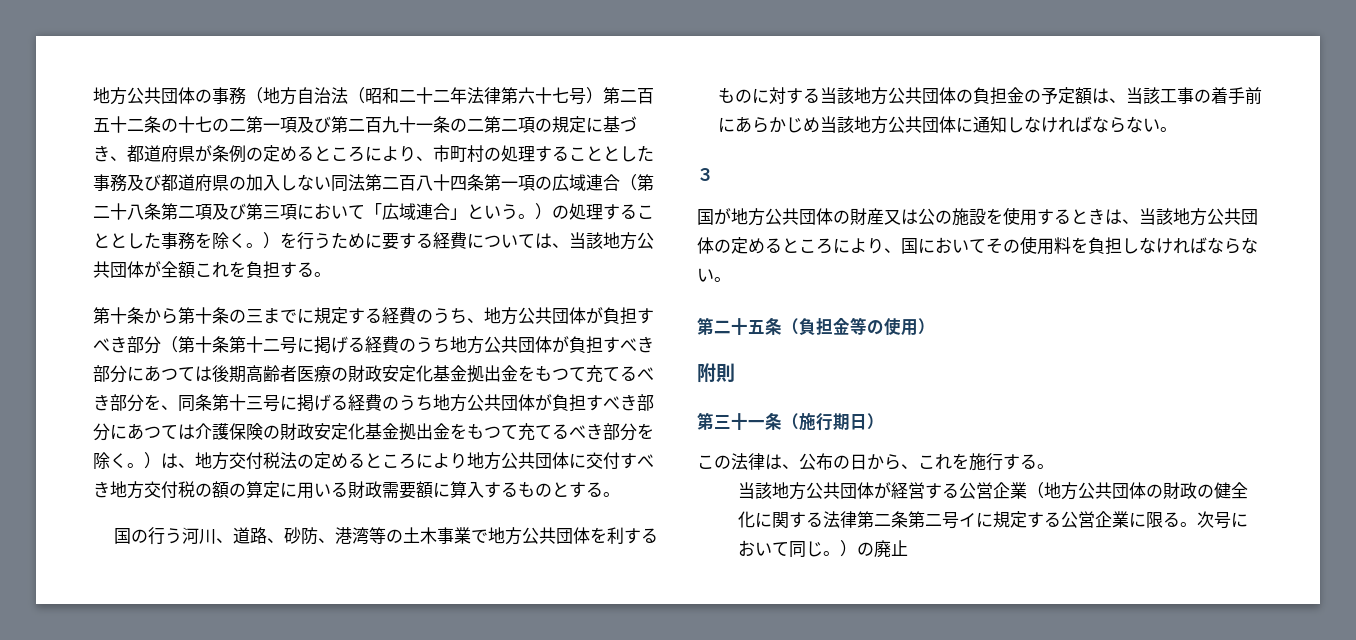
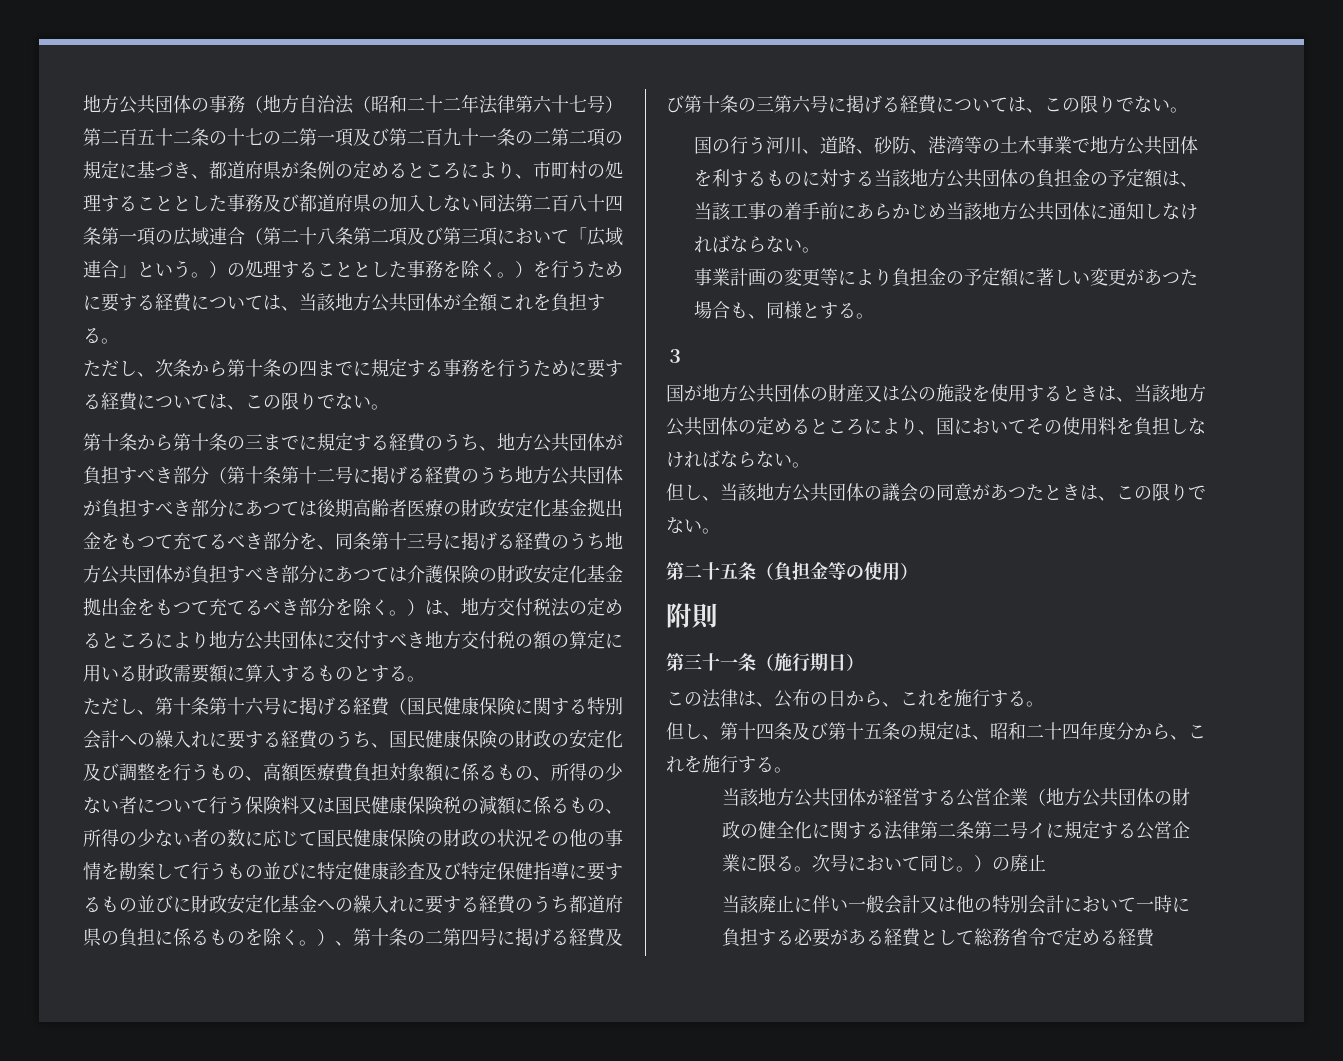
+ ただし、次条から第十条の四までに規定する事務を行うために要する経費については、この限りでない。
+ ただし、第十条第十六号に掲げる経費（国民健康保険に関する特別会計への繰入れに要する経費のうち、国民健康保険の財政の安定化及び調整を行うもの、高額医療費負担対象額に係るもの、所得の少ない者について行う保険料又は国民健康保険税の減額に係るもの、所得の少ない者の数に応じて国民健康保険の財政の状況その他の事情を勘案して行うもの並びに特定健康診査及び特定保健指導に要するもの並びに財政安定化基金への繰入れに要する経費のうち都道府県の負担に係るものを除く。）、第十条の二第四号に掲げる経費及び第十条の三第六号に掲げる経費については、この限りでない。
+ 事業計画の変更等により負担金の予定額に著しい変更があつた場合も、同様とする。
+ 但し、当該地方公共団体の議会の同意があつたときは、この限りでない。
+ 但し、第十四条及び第十五条の規定は、昭和二十四年度分から、これを施行する。
+ 当該廃止に伴い一般会計又は他の特別会計において一時に負担する必要がある経費として総務省令で定める経費

